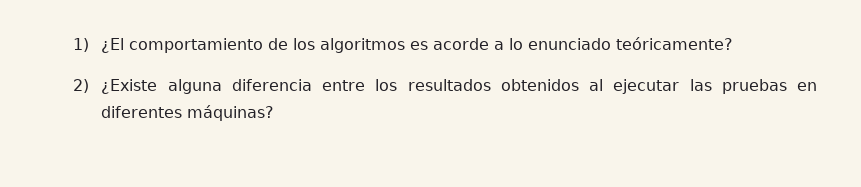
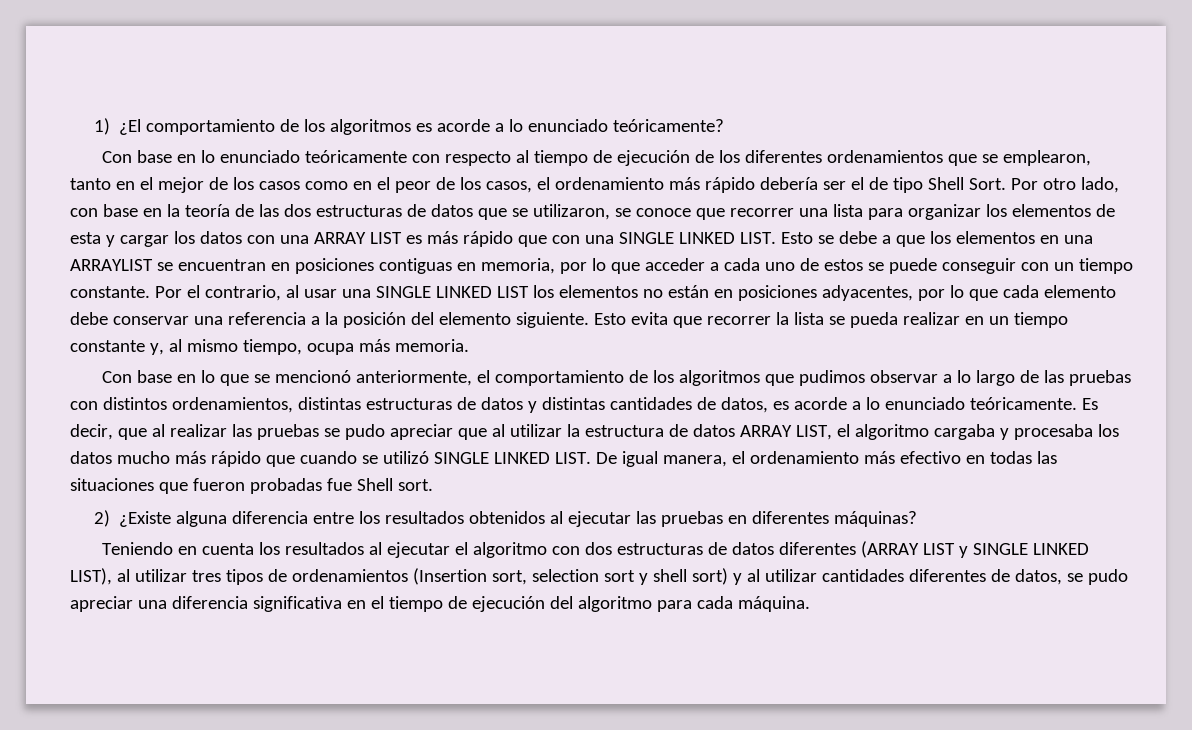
+ Con base en lo enunciado teóricamente con respecto al tiempo de ejecución de los diferentes ordenamientos que se emplearon, tanto en el mejor de los casos como en el peor de los casos, el ordenamiento más rápido debería ser el de tipo Shell Sort. Por otro lado, con base en la teoría de las dos estructuras de datos que se utilizaron, se conoce que recorrer una lista para organizar los elementos de esta y cargar los datos con una ARRAY LIST es más rápido que con una SINGLE LINKED LIST. Esto se debe a que los elementos en una ARRAYLIST se encuentran en posiciones contiguas en memoria, por lo que acceder a cada uno de estos se puede conseguir con un tiempo constante. Por el contrario, al usar una SINGLE LINKED LIST los elementos no están en posiciones adyacentes, por lo que cada elemento debe conservar una referencia a la posición del elemento siguiente. Esto evita que recorrer la lista se pueda realizar en un tiempo constante y, al mismo tiempo, ocupa más memoria.
+ Con base en lo que se mencionó anteriormente, el comportamiento de los algoritmos que pudimos observar a lo largo de las pruebas con distintos ordenamientos, distintas estructuras de datos y distintas cantidades de datos, es acorde a lo enunciado teóricamente. Es decir, que al realizar las pruebas se pudo apreciar que al utilizar la estructura de datos ARRAY LIST, el algoritmo cargaba y procesaba los datos mucho más rápido que cuando se utilizó SINGLE LINKED LIST. De igual manera, el ordenamiento más efectivo en todas las situaciones que fueron probadas fue Shell sort.
+ Teniendo en cuenta los resultados al ejecutar el algoritmo con dos estructuras de datos diferentes (ARRAY LIST y SINGLE LINKED LIST), al utilizar tres tipos de ordenamientos (Insertion sort, selection sort y shell sort) y al utilizar cantidades diferentes de datos, se pudo apreciar una diferencia significativa en el tiempo de ejecución del algoritmo para cada máquina.

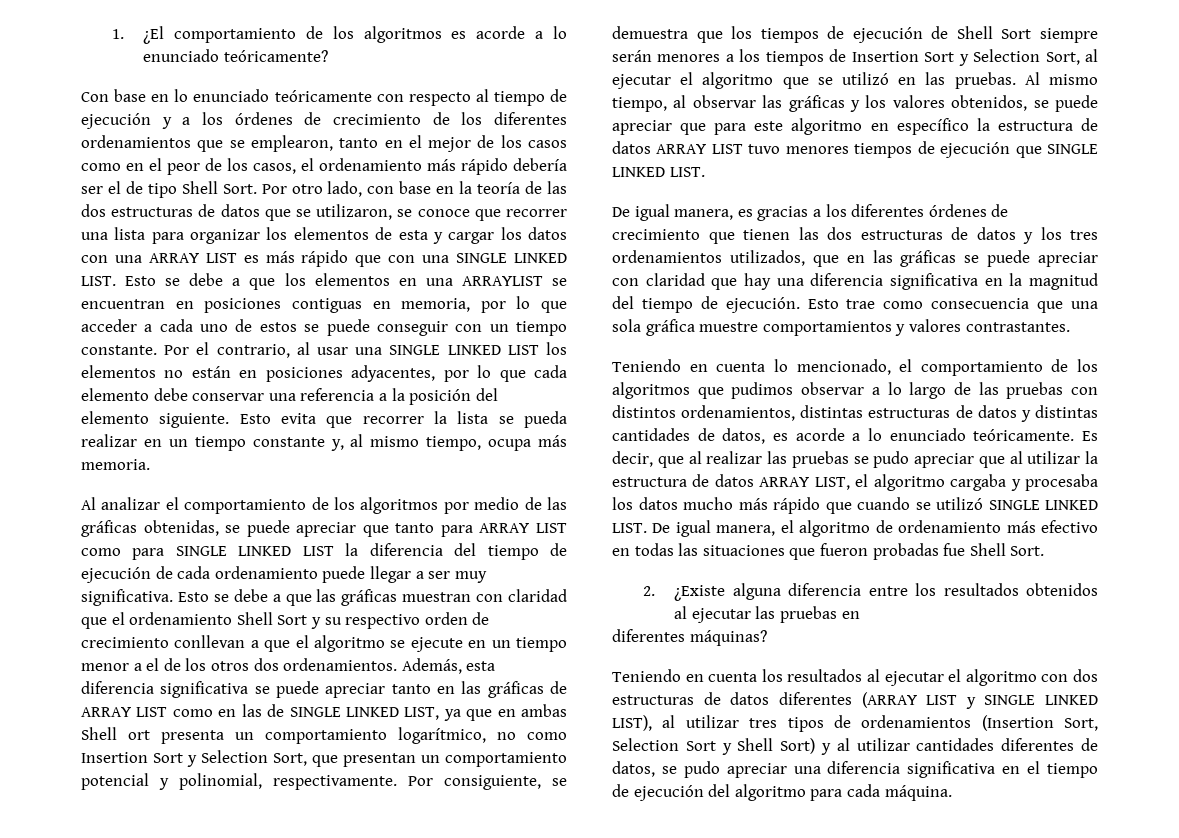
- 1) ¿El comportamiento de los algoritmos es acorde a lo enunciado teóricamente?
+ 1. ¿El comportamiento de los algoritmos es acorde a lo enunciado teóricamente?
- Con base en lo enunciado teóricamente con respecto al tiempo de ejecución de los diferentes ordenamientos que se emplearon, tanto en el mejor de los casos como en el peor de los casos, el ordenamiento más rápido debería ser el de tipo Shell Sort.
+ Con base en lo enunciado teóricamente con respecto al tiempo de ejecución y a los órdenes de crecimiento de los diferentes ordenamientos que se emplearon, tanto en el mejor de los casos como en el peor de los casos, el ordenamiento más rápido debería ser el de tipo Shell Sort.
- Con base en lo que se mencionó anteriormente, el comportamiento de los algoritmos que pudimos observar a lo largo de las pruebas con distintos ordenamientos, distintas estructuras de datos y distintas cantidades de datos, es acorde a lo enunciado teóricamente.
+ Al analizar el comportamiento de los algoritmos por medio de las gráficas obtenidas, se puede apreciar que tanto para ARRAY LIST como para SINGLE LINKED LIST la diferencia del tiempo de ejecución de cada ordenamiento puede llegar a ser muy significativa. Esto se debe a que las gráficas muestran con claridad que el ordenamiento Shell Sort y su respectivo orden de crecimiento conllevan a que el algoritmo se ejecute en un tiempo menor a el de los otros dos ordenamientos. Además, esta diferencia significativa se puede apreciar tanto en las gráficas de ARRAY LIST como en las de SINGLE LINKED LIST, ya que en ambas Shell ort presenta un comportamiento logarítmico, no como Insertion Sort y Selection Sort, que presentan un comportamiento potencial y polinomial, respectivamente. Por consiguiente, se demuestra que los tiempos de ejecución de Shell Sort siempre serán menores a los tiempos de Insertion Sort y Selection Sort, al ejecutar el algoritmo que se utilizó en las pruebas. Al mismo tiempo, al observar las gráficas y los valores obtenidos, se puede apreciar que para este algoritmo en específico la estructura de datos ARRAY LIST tuvo menores tiempos de ejecución que SINGLE LINKED LIST.
+ De igual manera, es gracias a los diferentes órdenes de crecimiento que tienen las dos estructuras de datos y los tres ordenamientos utilizados, que en las gráficas se puede apreciar con claridad que hay una diferencia significativa en la magnitud del tiempo de ejecución. Esto trae como consecuencia que una sola gráfica muestre comportamientos y valores contrastantes.
+ Teniendo en cuenta lo mencionado, el comportamiento de los algoritmos que pudimos observar a lo largo de las pruebas con distintos ordenamientos, distintas estructuras de datos y distintas cantidades de datos, es acorde a lo enunciado teóricamente.
- De igual manera, el ordenamiento más efectivo en todas las situaciones que fueron probadas fue Shell sort.
- 2) ¿Existe alguna diferencia entre los resultados obtenidos al ejecutar las pruebas en diferentes máquinas?
+ De igual manera, el algoritmo de ordenamiento más efectivo en todas las situaciones que fueron probadas fue Shell Sort.
+ 2. ¿Existe alguna diferencia entre los resultados obtenidos al ejecutar las pruebas en
+ diferentes máquinas?
- Teniendo en cuenta los resultados al ejecutar el algoritmo con dos estructuras de datos diferentes (ARRAY LIST y SINGLE LINKED LIST), al utilizar tres tipos de ordenamientos (Insertion sort, selection sort y shell sort) y al utilizar cantidades diferentes de datos, se pudo apreciar una diferencia significativa en el tiempo de ejecución del algoritmo para cada máquina.
+ Teniendo en cuenta los resultados al ejecutar el algoritmo con dos estructuras de datos diferentes (ARRAY LIST y SINGLE LINKED LIST), al utilizar tres tipos de ordenamientos (Insertion Sort, Selection Sort y Shell Sort) y al utilizar cantidades diferentes de datos, se pudo apreciar una diferencia significativa en el tiempo de ejecución del algoritmo para cada máquina.

